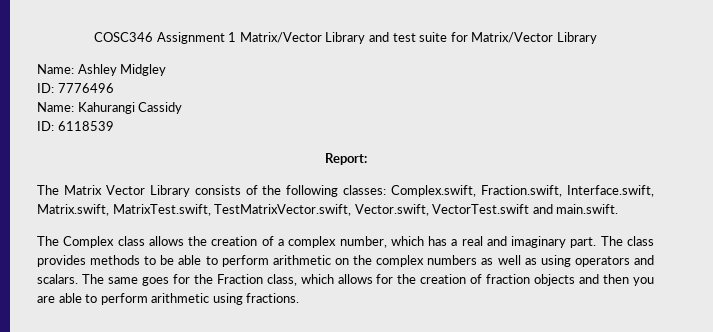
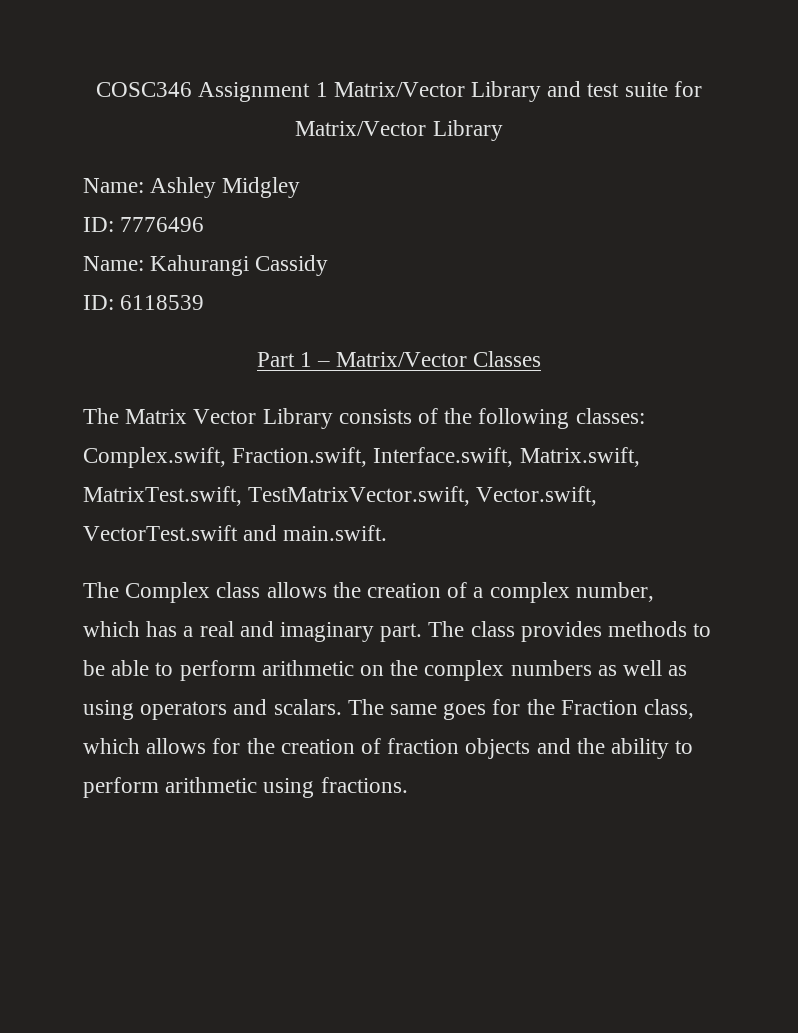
- Report:
+ Part 1 – Matrix/Vector Classes
- The same goes for the Fraction class, which allows for the creation of fraction objects and then you are able to perform arithmetic using fractions.
+ The same goes for the Fraction class, which allows for the creation of fraction objects and the ability to perform arithmetic using fractions.

